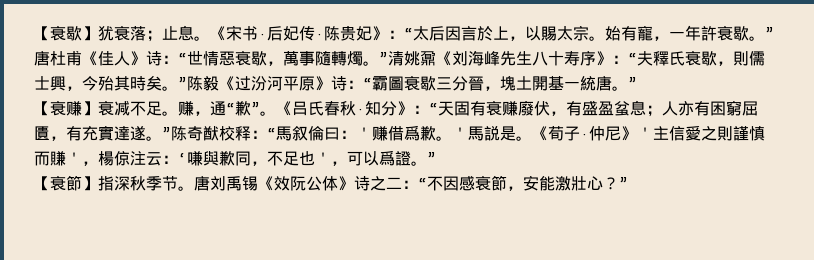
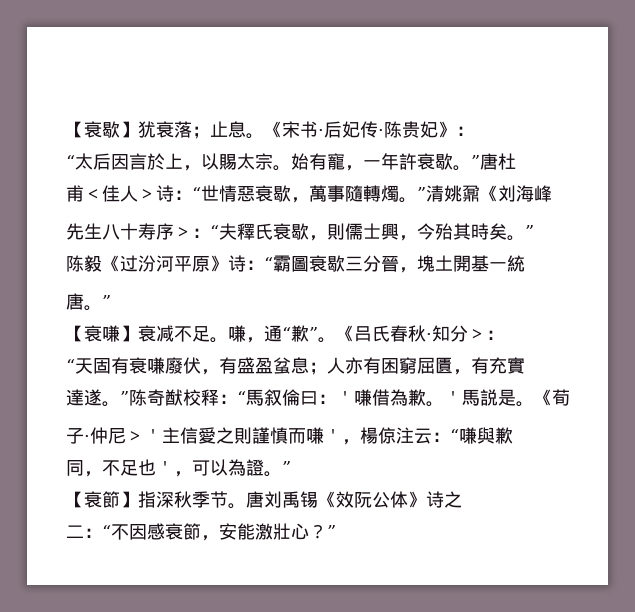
- 《宋书·后妃传·陈贵妃》：“太后因言於上，以賜太宗。
+ 《宋书·后妃传·陈贵妃》：
+ “太后因言於上，以賜太宗。
- 始有寵，一年許衰歇。”唐杜甫《佳人》诗：“世情惡衰歇，萬事隨轉燭。”清姚鼐《刘海峰先生八十寿序》：“夫釋氏衰歇，則儒士興，今殆其時矣。”陈毅《过汾河平原》诗：“霸圖衰歇三分晉，塊土開基一統唐。”
+ 始有寵，一年許衰歇。”唐杜
+ 甫＜佳人＞诗：“世情惡衰歇，萬事隨轉燭。”清姚鼐《刘海峰
+ 先生八十寿序＞：“夫釋氏衰歇，則儒士興，今殆其時矣。”
+ 陈毅《过汾河平原》诗：“霸圖衰歇三分晉，塊土開基一統
+ 唐。”
- 【衰赚】衰减不足。
+ 【衰嗛】衰减不足。
- 赚，通“歉”。
+ 嗛，通“歉”。
- 《吕氏春秋·知分》：“天固有衰赚廢伏，有盛盈蚠息；人亦有困窮屈匱，有充實達遂。”陈奇猷校释：“馬叙倫曰：＇赚借爲歉。
+ 《吕氏春秋·知分＞：
+ “天固有衰嗛廢伏，有盛盈蚠息；人亦有困窮屈匱，有充實
+ 達遂。”陈奇猷校释：“馬叙倫曰：＇嗛借為歉。
- 《荀子·仲尼》＇主信愛之則謹慎而賺＇，楊倞注云：‘嗛與歉同，不足也＇，可以爲證。”
+ 《荀
+ 子·仲尼＞＇主信愛之則謹慎而嗛＇，楊倞注云：“嗛與歉
+ 同，不足也＇，可以為證。”
- 唐刘禹锡《效阮公体》诗之二：“不因感衰節，安能激壯心？”
+ 唐刘禹锡《效阮公体》诗之
+ 二：“不因感衰節，安能激壯心？”

